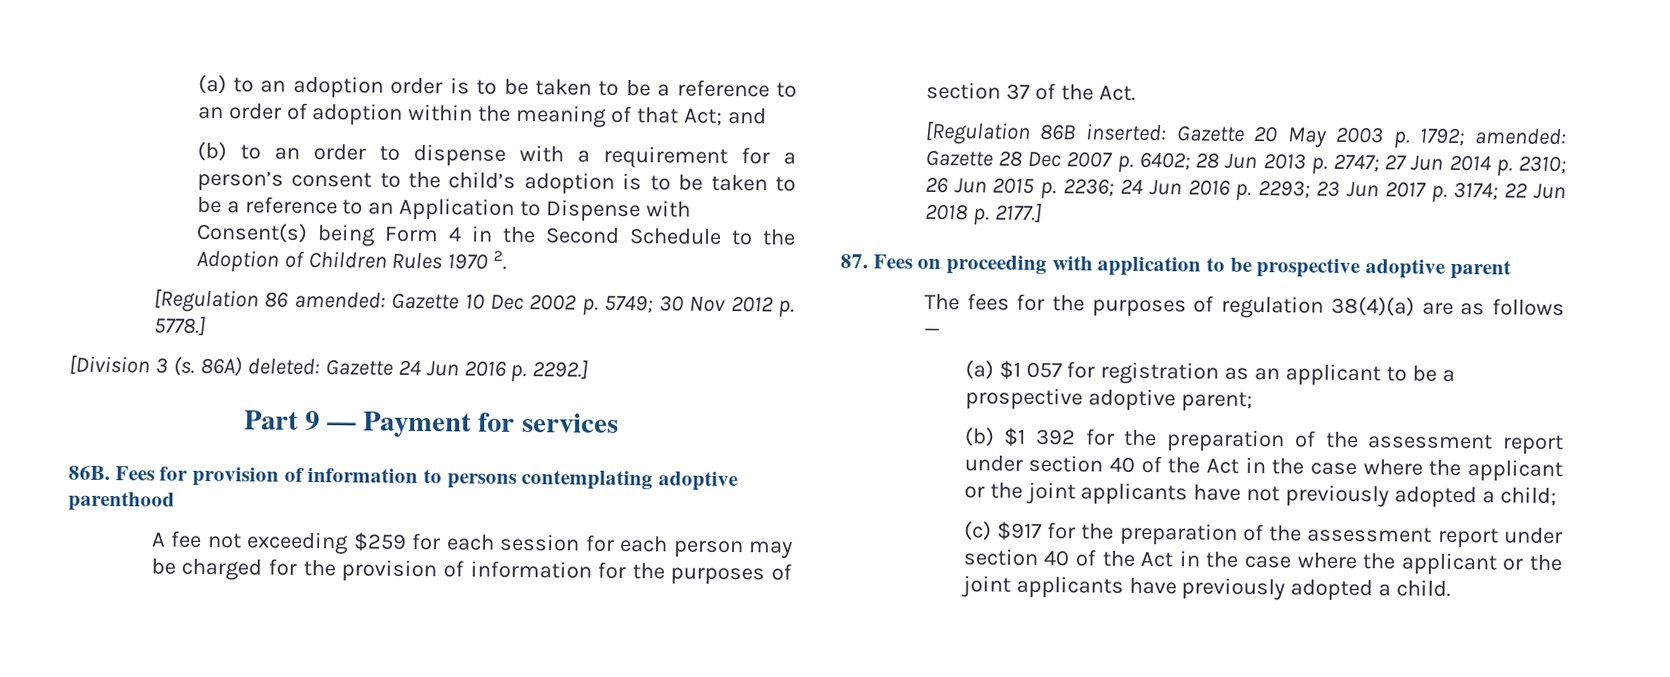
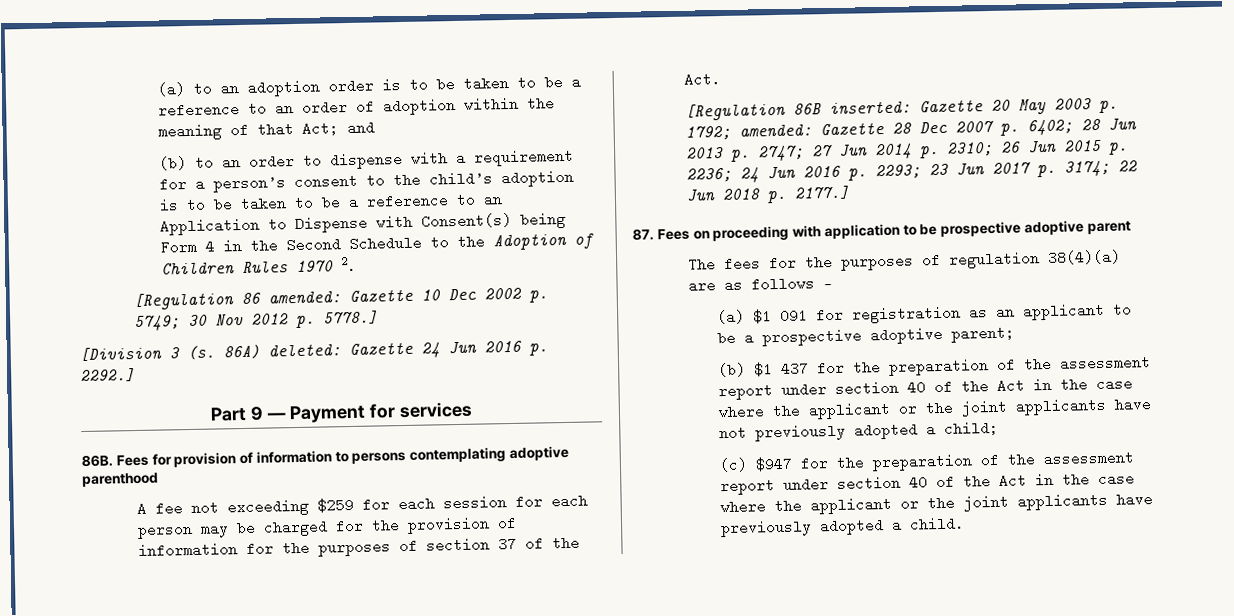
- (a) $1 057 for registration as an applicant to be a prospective adoptive parent;
+ (a) $1 091 for registration as an applicant to be a prospective adoptive parent;
- (b) $1 392 for the preparation of the assessment report under section 40 of the Act in the case where the applicant or the joint applicants have not previously adopted a child;
+ (b) $1 437 for the preparation of the assessment report under section 40 of the Act in the case where the applicant or the joint applicants have not previously adopted a child;
- (c) $917 for the preparation of the assessment report under section 40 of the Act in the case where the applicant or the joint applicants have previously adopted a child.
+ (c) $947 for the preparation of the assessment report under section 40 of the Act in the case where the applicant or the joint applicants have previously adopted a child.

